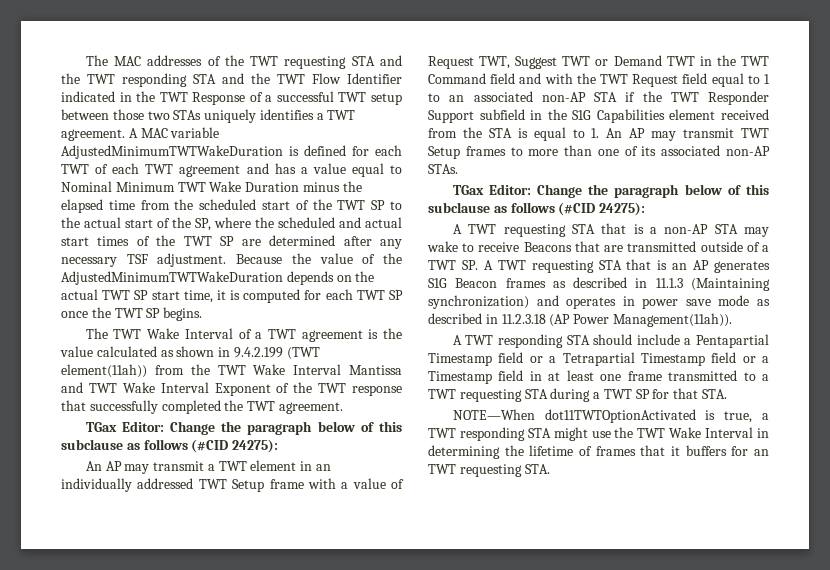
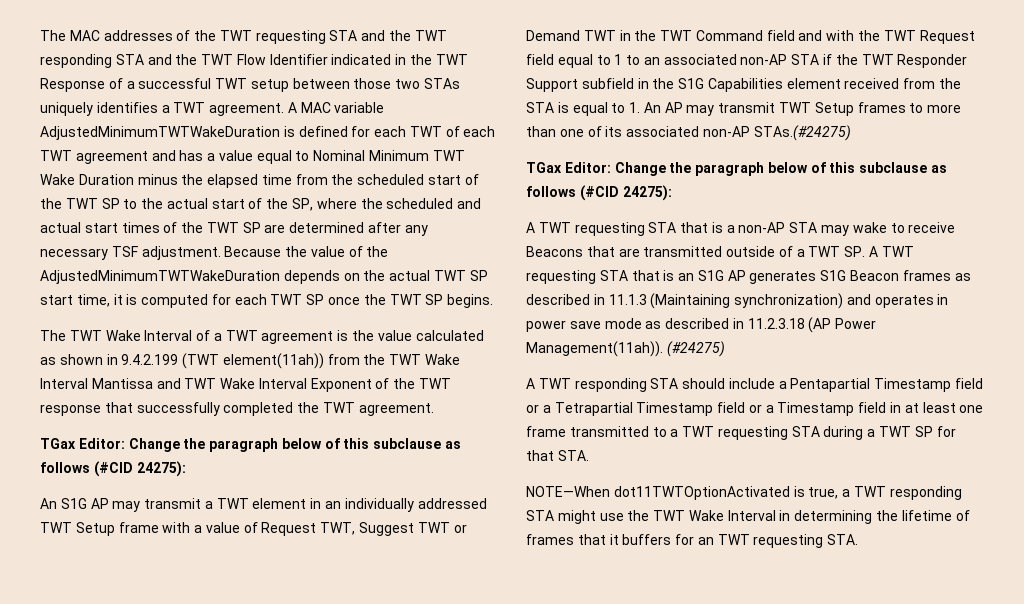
- An AP may transmit a TWT element in an individually addressed TWT Setup frame with a value of Request TWT, Suggest TWT or Demand TWT in the TWT Command field and with the TWT Request field equal to 1 to an associated non-AP STA if the TWT Responder Support subfield in the S1G Capabilities element received from the STA is equal to 1. An AP may transmit TWT Setup frames to more than one of its associated non-AP STAs.
+ An S1G AP may transmit a TWT element in an individually addressed TWT Setup frame with a value of Request TWT, Suggest TWT or Demand TWT in the TWT Command field and with the TWT Request field equal to 1 to an associated non-AP STA if the TWT Responder Support subfield in the S1G Capabilities element received from the STA is equal to 1. An AP may transmit TWT Setup frames to more than one of its associated non-AP STAs.(#24275)
- A TWT requesting STA that is a non-AP STA may wake to receive Beacons that are transmitted outside of a TWT SP. A TWT requesting STA that is an AP generates S1G Beacon frames as described in 11.1.3 (Maintaining synchronization) and operates in power save mode as described in 11.2.3.18 (AP Power Management(11ah)).
+ A TWT requesting STA that is a non-AP STA may wake to receive Beacons that are transmitted outside of a TWT SP. A TWT requesting STA that is an S1G AP generates S1G Beacon frames as described in 11.1.3 (Maintaining synchronization) and operates in power save mode as described in 11.2.3.18 (AP Power Management(11ah)). (#24275)

